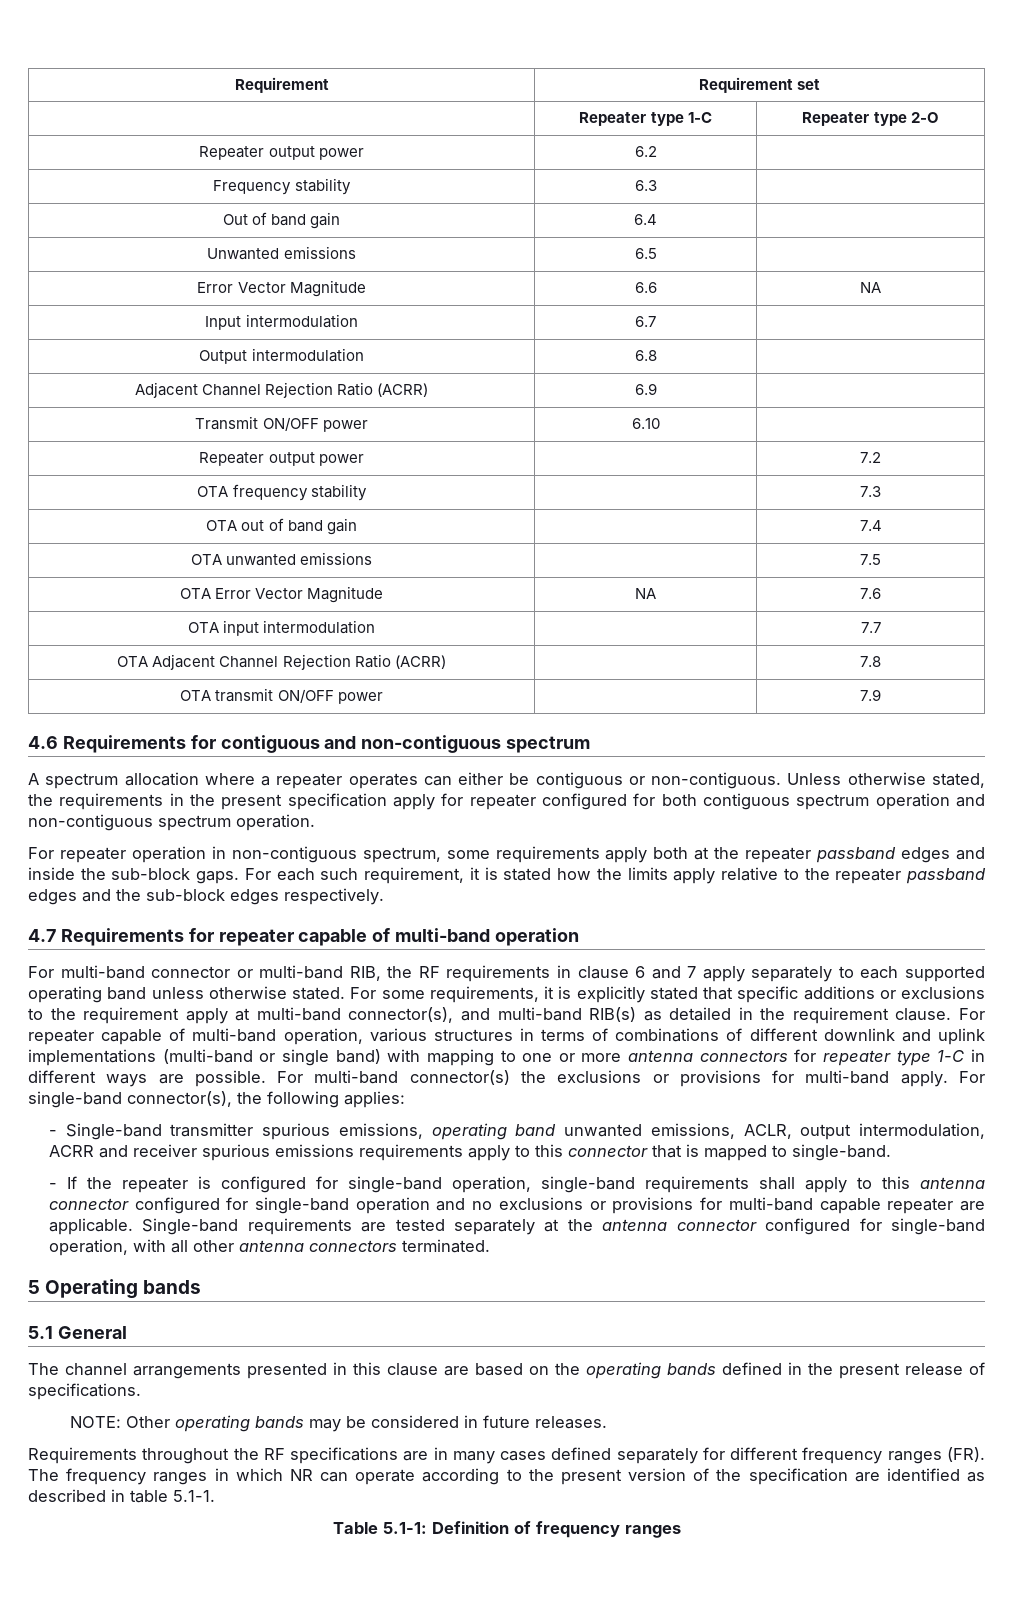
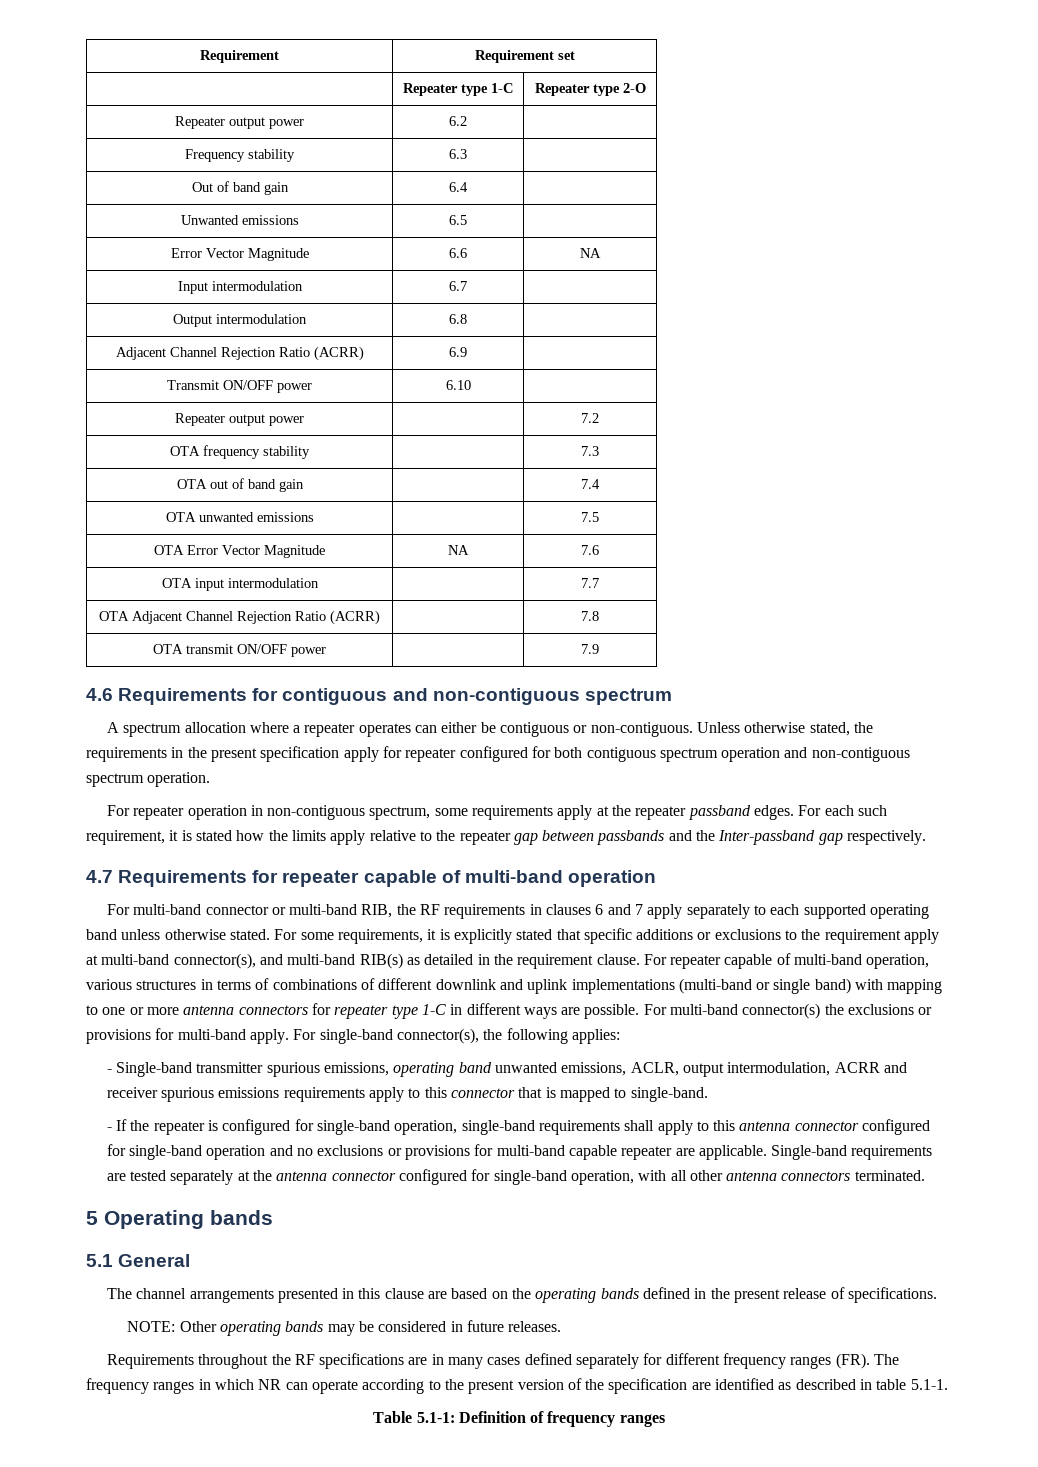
- For repeater operation in non-contiguous spectrum, some requirements apply both at the repeater passband edges and inside the sub-block gaps.
+ For repeater operation in non-contiguous spectrum, some requirements apply at the repeater passband edges.
- For each such requirement, it is stated how the limits apply relative to the repeater passband edges and the sub-block edges respectively.
+ For each such requirement, it is stated how the limits apply relative to the repeater gap between passbands and the Inter-passband gap respectively.
- For multi-band connector or multi-band RIB, the RF requirements in clause 6 and 7 apply separately to each supported operating band unless otherwise stated.
+ For multi-band connector or multi-band RIB, the RF requirements in clauses 6 and 7 apply separately to each supported operating band unless otherwise stated.

